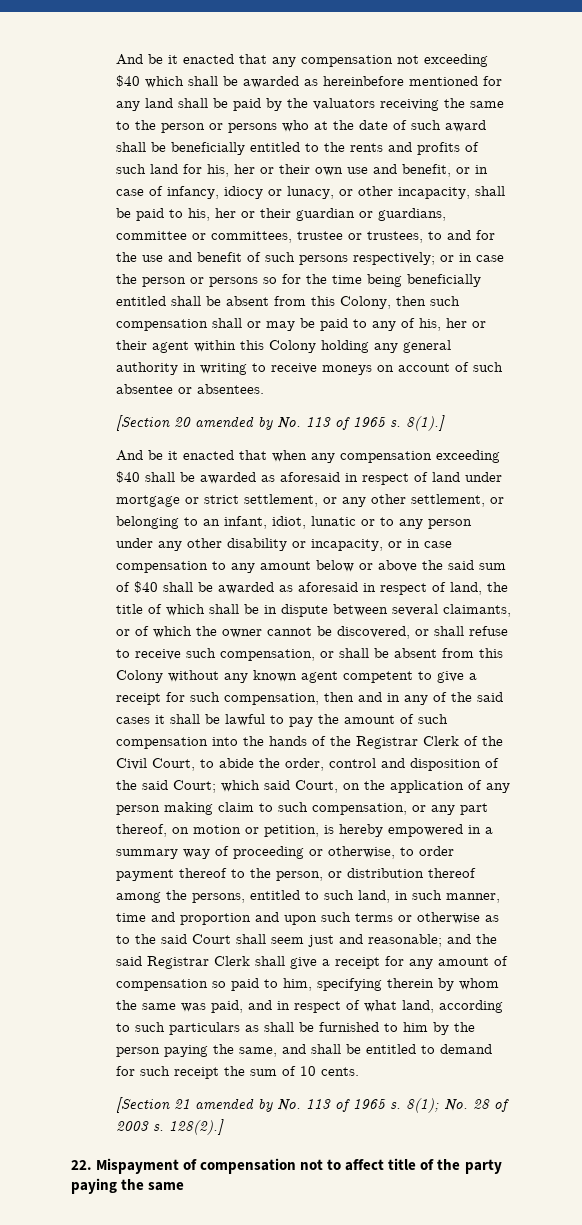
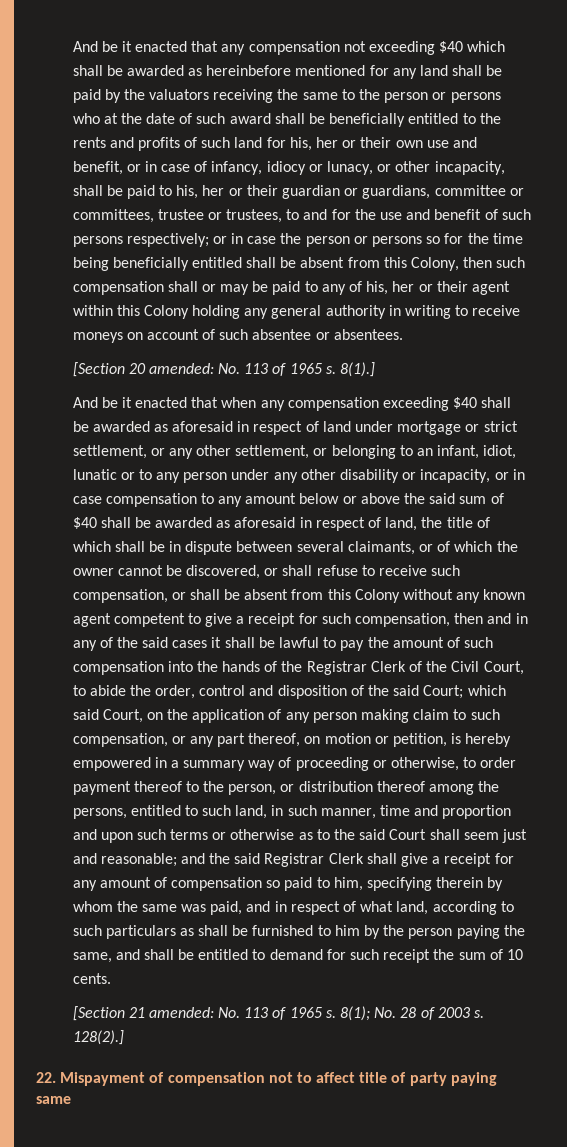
- [Section 20 amended by No. 113 of 1965 s.
+ [Section 20 amended: No. 113 of 1965 s.
- [Section 21 amended by No. 113 of 1965 s.
+ [Section 21 amended: No. 113 of 1965 s.
- 22. Mispayment of compensation not to affect title of the party paying the same
+ 22. Mispayment of compensation not to affect title of party paying same

